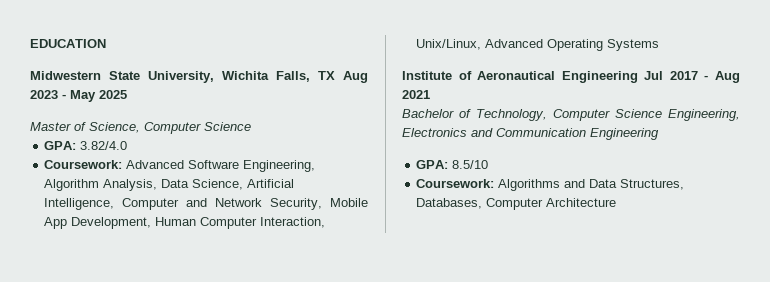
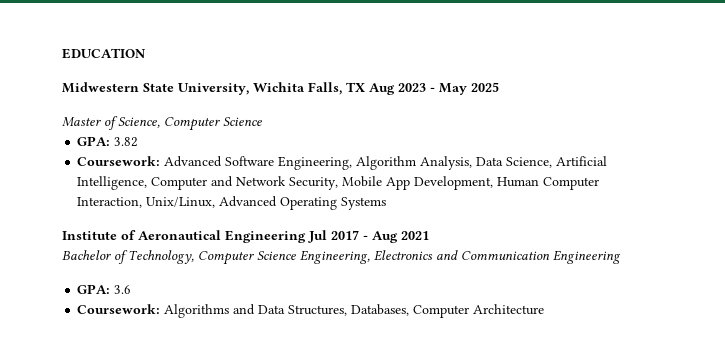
- GPA: 3.82/4.0
+ GPA: 3.82
- GPA: 8.5/10
+ GPA: 3.6

